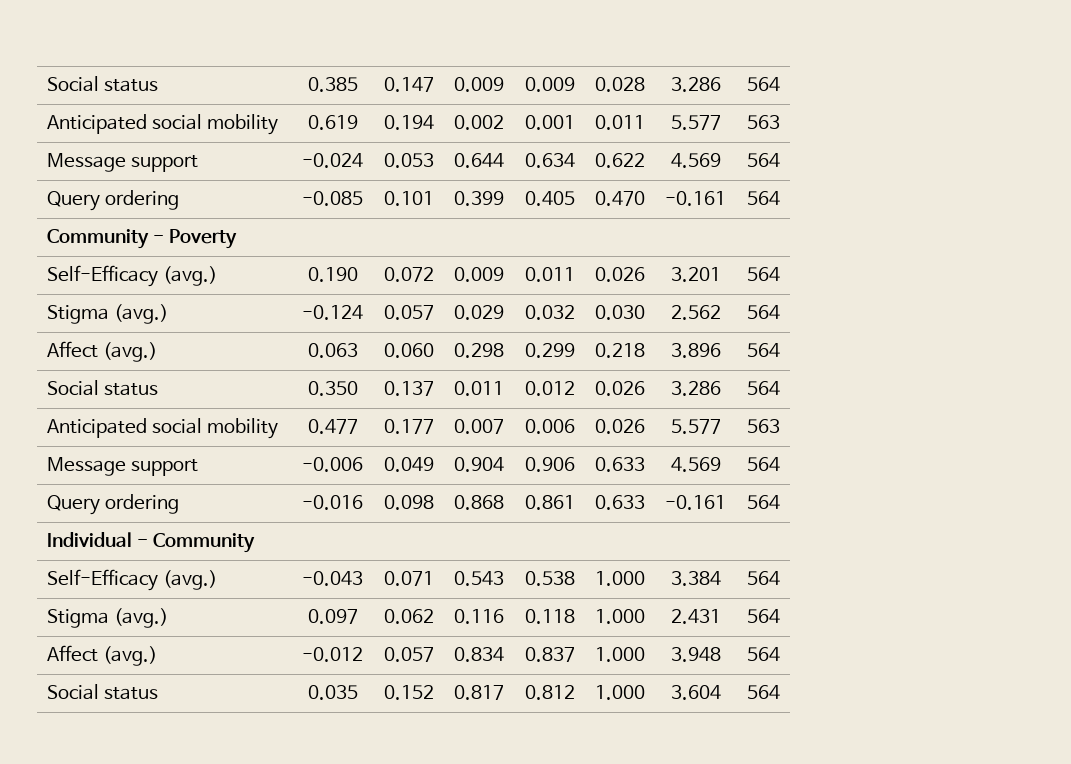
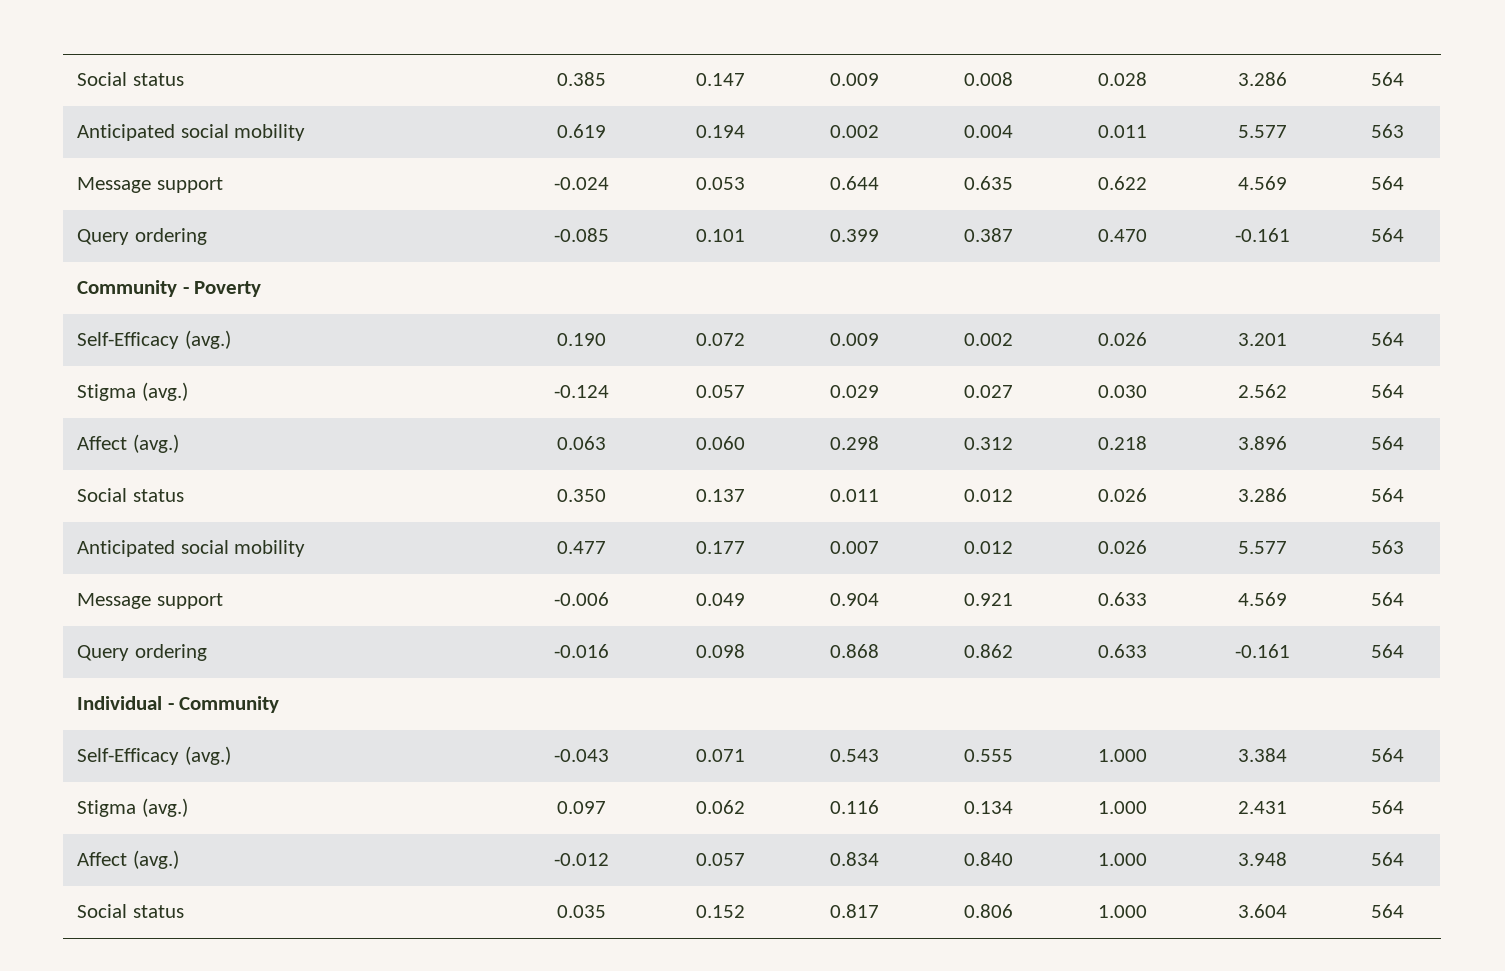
- Social status | 0.385 | 0.147 | 0.009 | 0.009 | 0.028 | 3.286 | 564
+ Social status | 0.385 | 0.147 | 0.009 | 0.008 | 0.028 | 3.286 | 564
- Anticipated social mobility | 0.619 | 0.194 | 0.002 | 0.001 | 0.011 | 5.577 | 563
+ Anticipated social mobility | 0.619 | 0.194 | 0.002 | 0.004 | 0.011 | 5.577 | 563
- Message support | -0.024 | 0.053 | 0.644 | 0.634 | 0.622 | 4.569 | 564
+ Message support | -0.024 | 0.053 | 0.644 | 0.635 | 0.622 | 4.569 | 564
- Query ordering | -0.085 | 0.101 | 0.399 | 0.405 | 0.470 | -0.161 | 564
+ Query ordering | -0.085 | 0.101 | 0.399 | 0.387 | 0.470 | -0.161 | 564
- Self-Efficacy (avg.) | 0.190 | 0.072 | 0.009 | 0.011 | 0.026 | 3.201 | 564
+ Self-Efficacy (avg.) | 0.190 | 0.072 | 0.009 | 0.002 | 0.026 | 3.201 | 564
- Stigma (avg.) | -0.124 | 0.057 | 0.029 | 0.032 | 0.030 | 2.562 | 564
+ Stigma (avg.) | -0.124 | 0.057 | 0.029 | 0.027 | 0.030 | 2.562 | 564
- Affect (avg.) | 0.063 | 0.060 | 0.298 | 0.299 | 0.218 | 3.896 | 564
+ Affect (avg.) | 0.063 | 0.060 | 0.298 | 0.312 | 0.218 | 3.896 | 564
- Anticipated social mobility | 0.477 | 0.177 | 0.007 | 0.006 | 0.026 | 5.577 | 563
+ Anticipated social mobility | 0.477 | 0.177 | 0.007 | 0.012 | 0.026 | 5.577 | 563
- Message support | -0.006 | 0.049 | 0.904 | 0.906 | 0.633 | 4.569 | 564
+ Message support | -0.006 | 0.049 | 0.904 | 0.921 | 0.633 | 4.569 | 564
- Query ordering | -0.016 | 0.098 | 0.868 | 0.861 | 0.633 | -0.161 | 564
+ Query ordering | -0.016 | 0.098 | 0.868 | 0.862 | 0.633 | -0.161 | 564
- Self-Efficacy (avg.) | -0.043 | 0.071 | 0.543 | 0.538 | 1.000 | 3.384 | 564
+ Self-Efficacy (avg.) | -0.043 | 0.071 | 0.543 | 0.555 | 1.000 | 3.384 | 564
- Stigma (avg.) | 0.097 | 0.062 | 0.116 | 0.118 | 1.000 | 2.431 | 564
+ Stigma (avg.) | 0.097 | 0.062 | 0.116 | 0.134 | 1.000 | 2.431 | 564
- Affect (avg.) | -0.012 | 0.057 | 0.834 | 0.837 | 1.000 | 3.948 | 564
+ Affect (avg.) | -0.012 | 0.057 | 0.834 | 0.840 | 1.000 | 3.948 | 564
- Social status | 0.035 | 0.152 | 0.817 | 0.812 | 1.000 | 3.604 | 564
+ Social status | 0.035 | 0.152 | 0.817 | 0.806 | 1.000 | 3.604 | 564

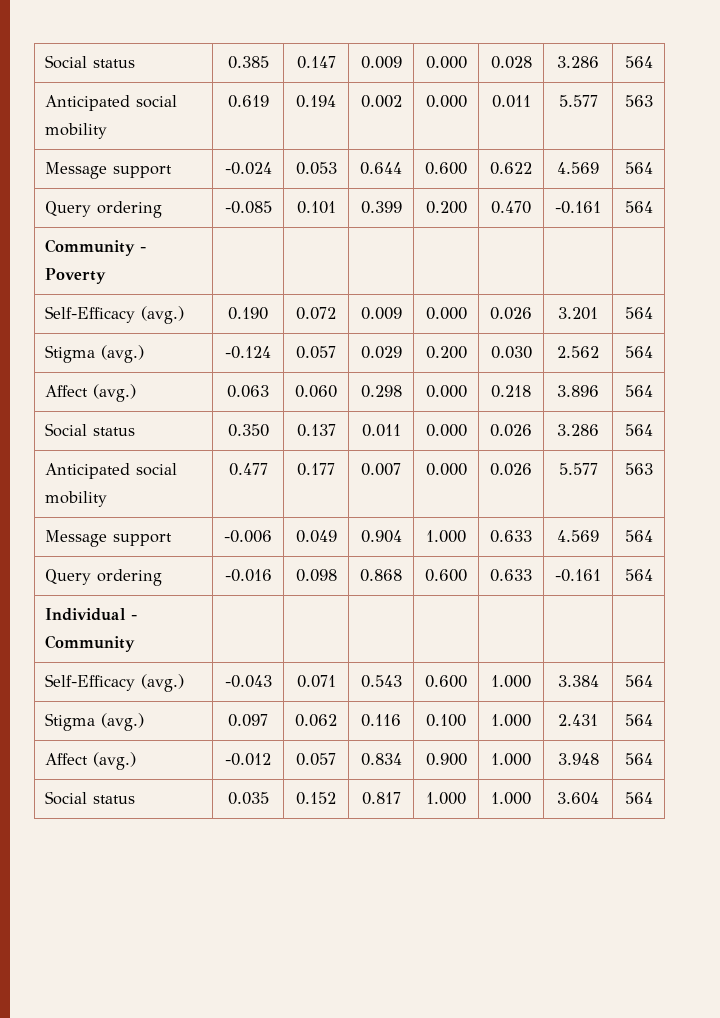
- Social status | 0.385 | 0.147 | 0.009 | 0.008 | 0.028 | 3.286 | 564
+ Social status | 0.385 | 0.147 | 0.009 | 0.000 | 0.028 | 3.286 | 564
- Anticipated social mobility | 0.619 | 0.194 | 0.002 | 0.004 | 0.011 | 5.577 | 563
+ Anticipated social mobility | 0.619 | 0.194 | 0.002 | 0.000 | 0.011 | 5.577 | 563
- Message support | -0.024 | 0.053 | 0.644 | 0.635 | 0.622 | 4.569 | 564
+ Message support | -0.024 | 0.053 | 0.644 | 0.600 | 0.622 | 4.569 | 564
- Query ordering | -0.085 | 0.101 | 0.399 | 0.387 | 0.470 | -0.161 | 564
+ Query ordering | -0.085 | 0.101 | 0.399 | 0.200 | 0.470 | -0.161 | 564
- Self-Efficacy (avg.) | 0.190 | 0.072 | 0.009 | 0.002 | 0.026 | 3.201 | 564
+ Self-Efficacy (avg.) | 0.190 | 0.072 | 0.009 | 0.000 | 0.026 | 3.201 | 564
- Stigma (avg.) | -0.124 | 0.057 | 0.029 | 0.027 | 0.030 | 2.562 | 564
+ Stigma (avg.) | -0.124 | 0.057 | 0.029 | 0.200 | 0.030 | 2.562 | 564
- Affect (avg.) | 0.063 | 0.060 | 0.298 | 0.312 | 0.218 | 3.896 | 564
+ Affect (avg.) | 0.063 | 0.060 | 0.298 | 0.000 | 0.218 | 3.896 | 564
- Social status | 0.350 | 0.137 | 0.011 | 0.012 | 0.026 | 3.286 | 564
+ Social status | 0.350 | 0.137 | 0.011 | 0.000 | 0.026 | 3.286 | 564
- Anticipated social mobility | 0.477 | 0.177 | 0.007 | 0.012 | 0.026 | 5.577 | 563
+ Anticipated social mobility | 0.477 | 0.177 | 0.007 | 0.000 | 0.026 | 5.577 | 563
- Message support | -0.006 | 0.049 | 0.904 | 0.921 | 0.633 | 4.569 | 564
+ Message support | -0.006 | 0.049 | 0.904 | 1.000 | 0.633 | 4.569 | 564
- Query ordering | -0.016 | 0.098 | 0.868 | 0.862 | 0.633 | -0.161 | 564
+ Query ordering | -0.016 | 0.098 | 0.868 | 0.600 | 0.633 | -0.161 | 564
- Self-Efficacy (avg.) | -0.043 | 0.071 | 0.543 | 0.555 | 1.000 | 3.384 | 564
+ Self-Efficacy (avg.) | -0.043 | 0.071 | 0.543 | 0.600 | 1.000 | 3.384 | 564
- Stigma (avg.) | 0.097 | 0.062 | 0.116 | 0.134 | 1.000 | 2.431 | 564
+ Stigma (avg.) | 0.097 | 0.062 | 0.116 | 0.100 | 1.000 | 2.431 | 564
- Affect (avg.) | -0.012 | 0.057 | 0.834 | 0.840 | 1.000 | 3.948 | 564
+ Affect (avg.) | -0.012 | 0.057 | 0.834 | 0.900 | 1.000 | 3.948 | 564
- Social status | 0.035 | 0.152 | 0.817 | 0.806 | 1.000 | 3.604 | 564
+ Social status | 0.035 | 0.152 | 0.817 | 1.000 | 1.000 | 3.604 | 564

